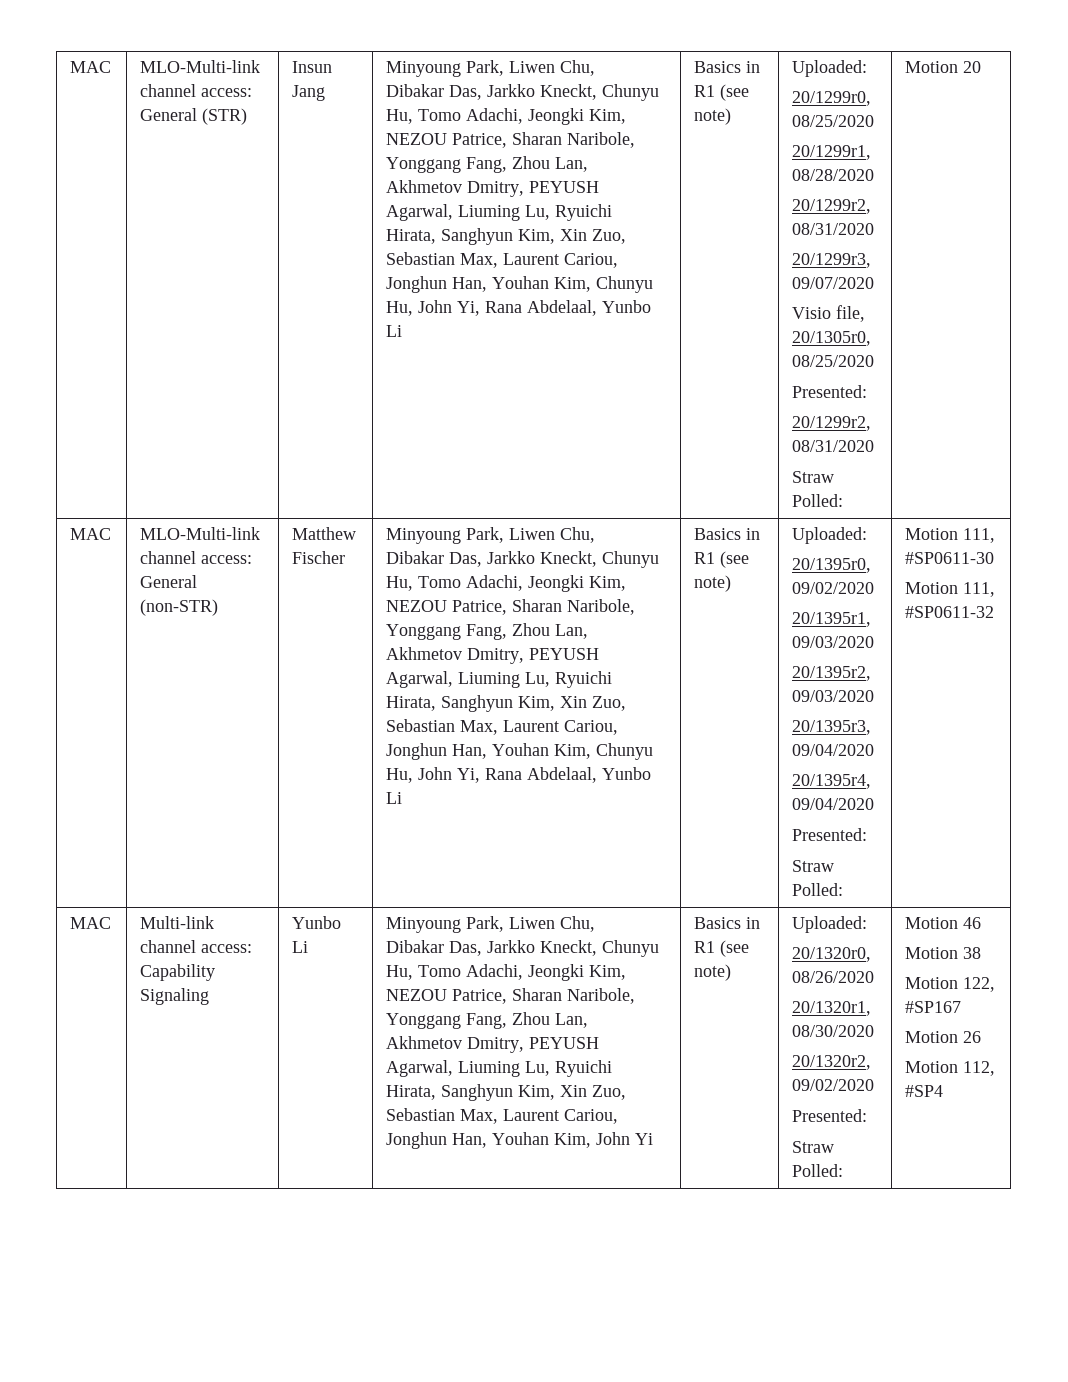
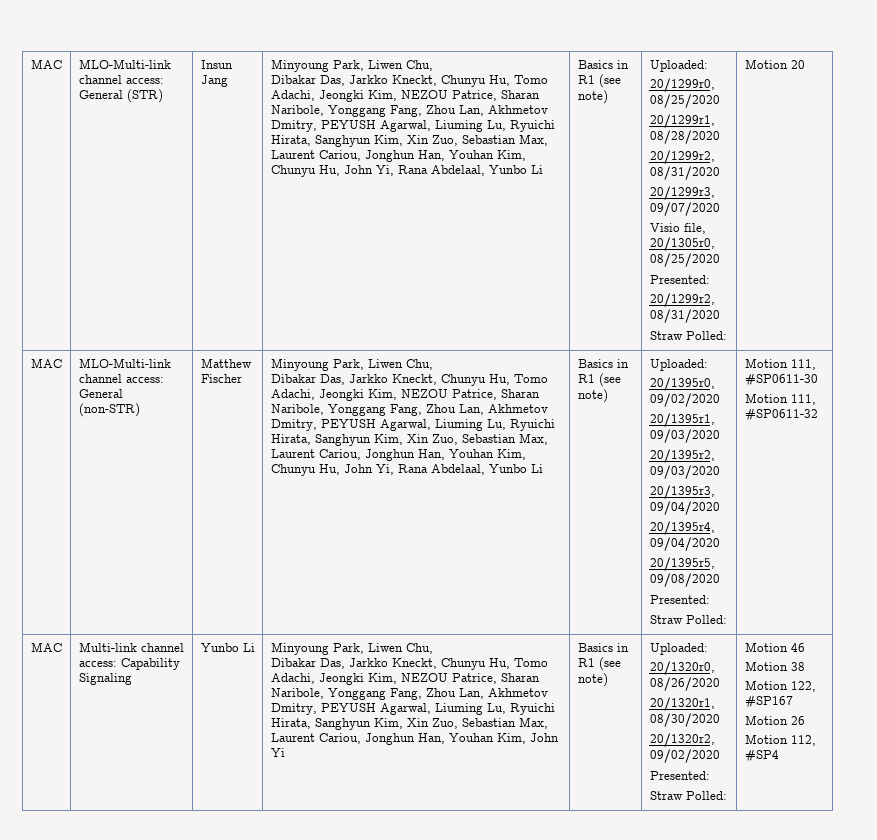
+ 20/1395r5, 09/08/2020

